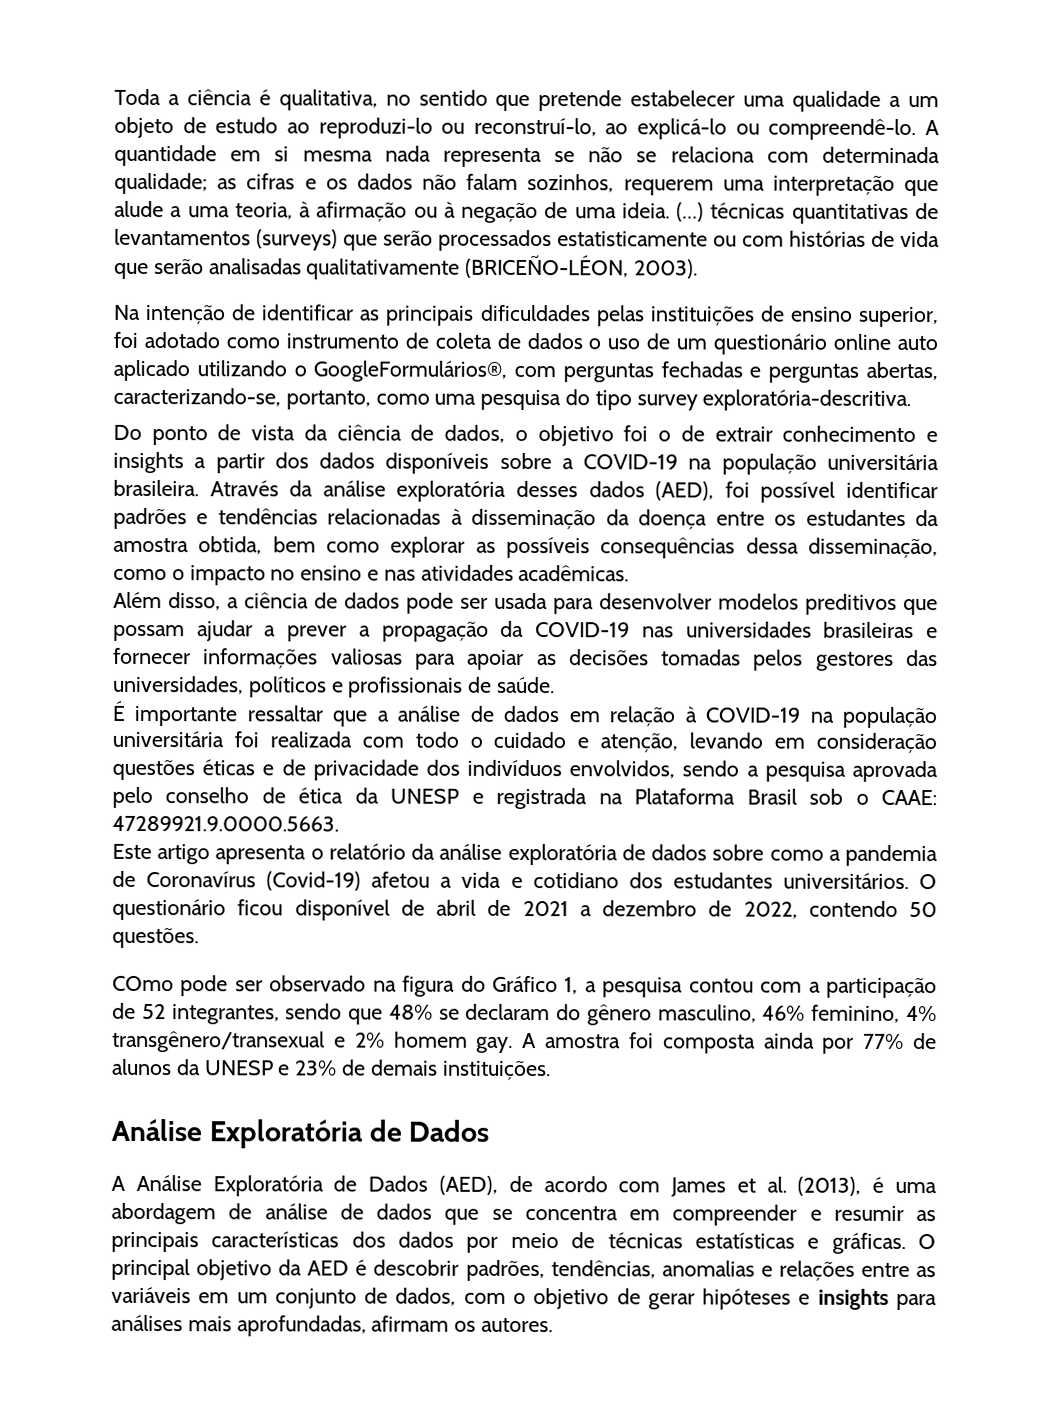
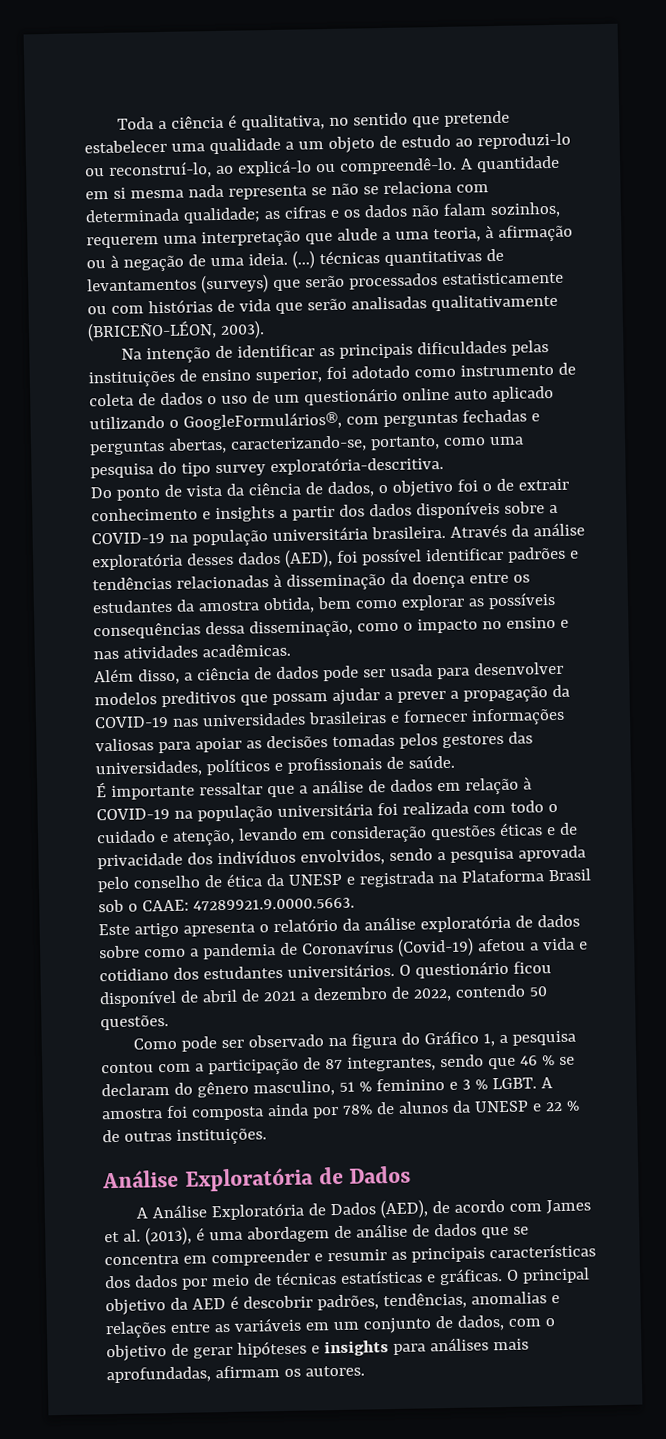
- COmo pode ser observado na figura do Gráfico 1, a pesquisa contou com a participação de 52 integrantes, sendo que 48% se declaram do gênero masculino, 46% feminino, 4% transgênero/transexual e 2% homem gay.
+ Como pode ser observado na figura do Gráfico 1, a pesquisa contou com a participação de 87 integrantes, sendo que 46 % se declaram do gênero masculino, 51 % feminino e 3 % LGBT.
- A amostra foi composta ainda por 77% de alunos da UNESP e 23% de demais instituições.
+ A amostra foi composta ainda por 78% de alunos da UNESP e 22 % de outras instituições.

